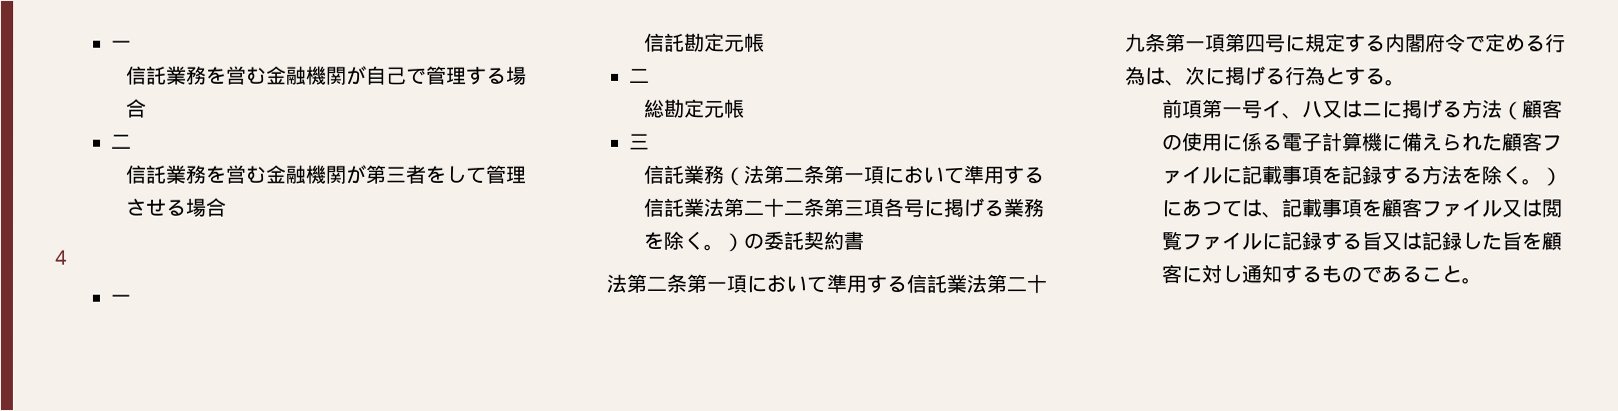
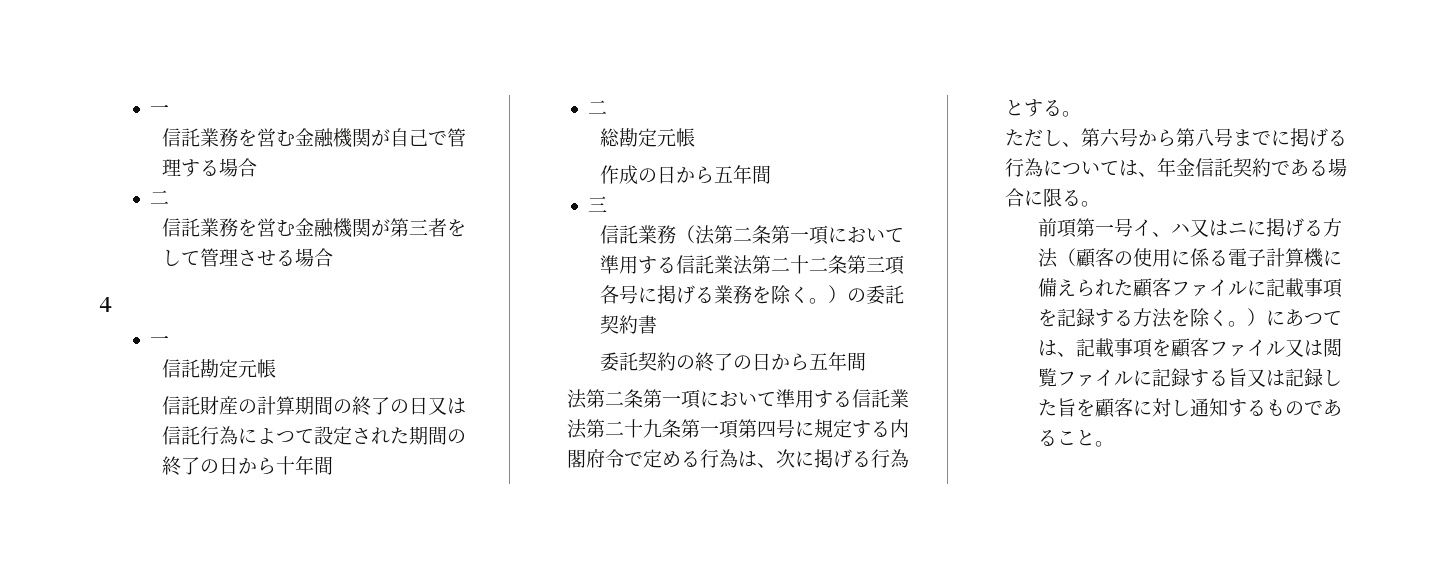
+ 信託財産の計算期間の終了の日又は信託行為によつて設定された期間の終了の日から十年間
+ 作成の日から五年間
+ 委託契約の終了の日から五年間
+ ただし、第六号から第八号までに掲げる行為については、年金信託契約である場合に限る。

